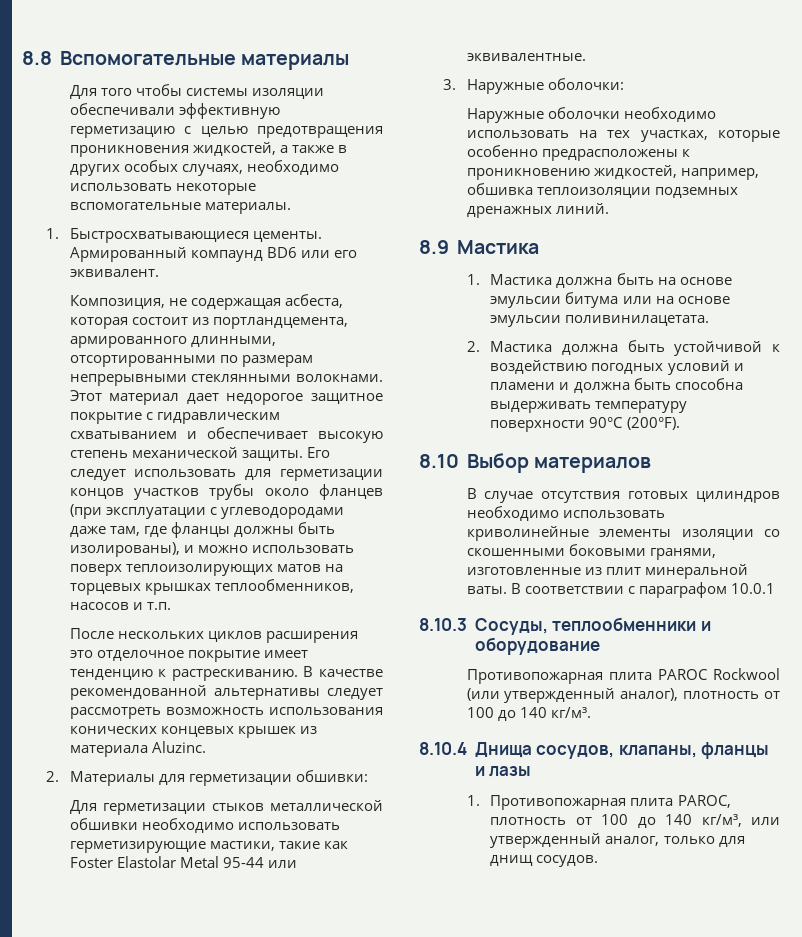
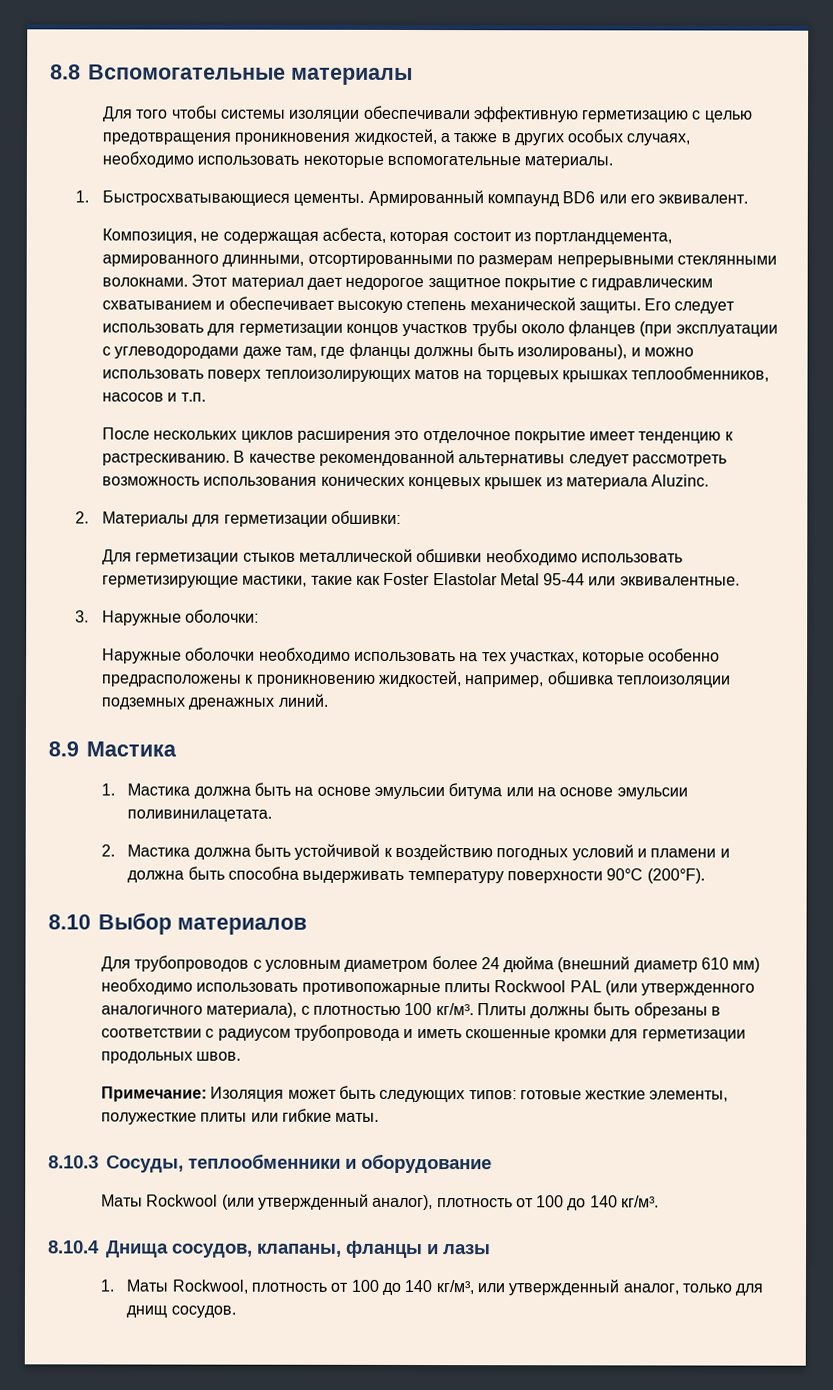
- В случае отсутствия готовых цилиндров необходимо использовать криволинейные элементы изоляции со скошенными боковыми гранями, изготовленные из плит минеральной ваты. В соответствии с параграфом 10.0.1
+ Для трубопроводов с условным диаметром более 24 дюйма (внешний диаметр 610 мм) необходимо использовать противопожарные плиты Rockwool PAL (или утвержденного аналогичного материала), с плотностью 100 кг/м³. Плиты должны быть обрезаны в соответствии с радиусом трубопровода и иметь скошенные кромки для герметизации продольных швов.
+ Примечание: Изоляция может быть следующих типов: готовые жесткие элементы, полужесткие плиты или гибкие маты.
- Противопожарная плита PAROC Rockwool (или утвержденный аналог), плотность от 100 до 140 кг/м³.
+ Маты Rockwool (или утвержденный аналог), плотность от 100 до 140 кг/м³.
- 1. Противопожарная плита PAROC, плотность от 100 до 140 кг/м³, или утвержденный аналог, только для днищ сосудов.
+ 1. Маты Rockwool, плотность от 100 до 140 кг/м³, или утвержденный аналог, только для днищ сосудов.

